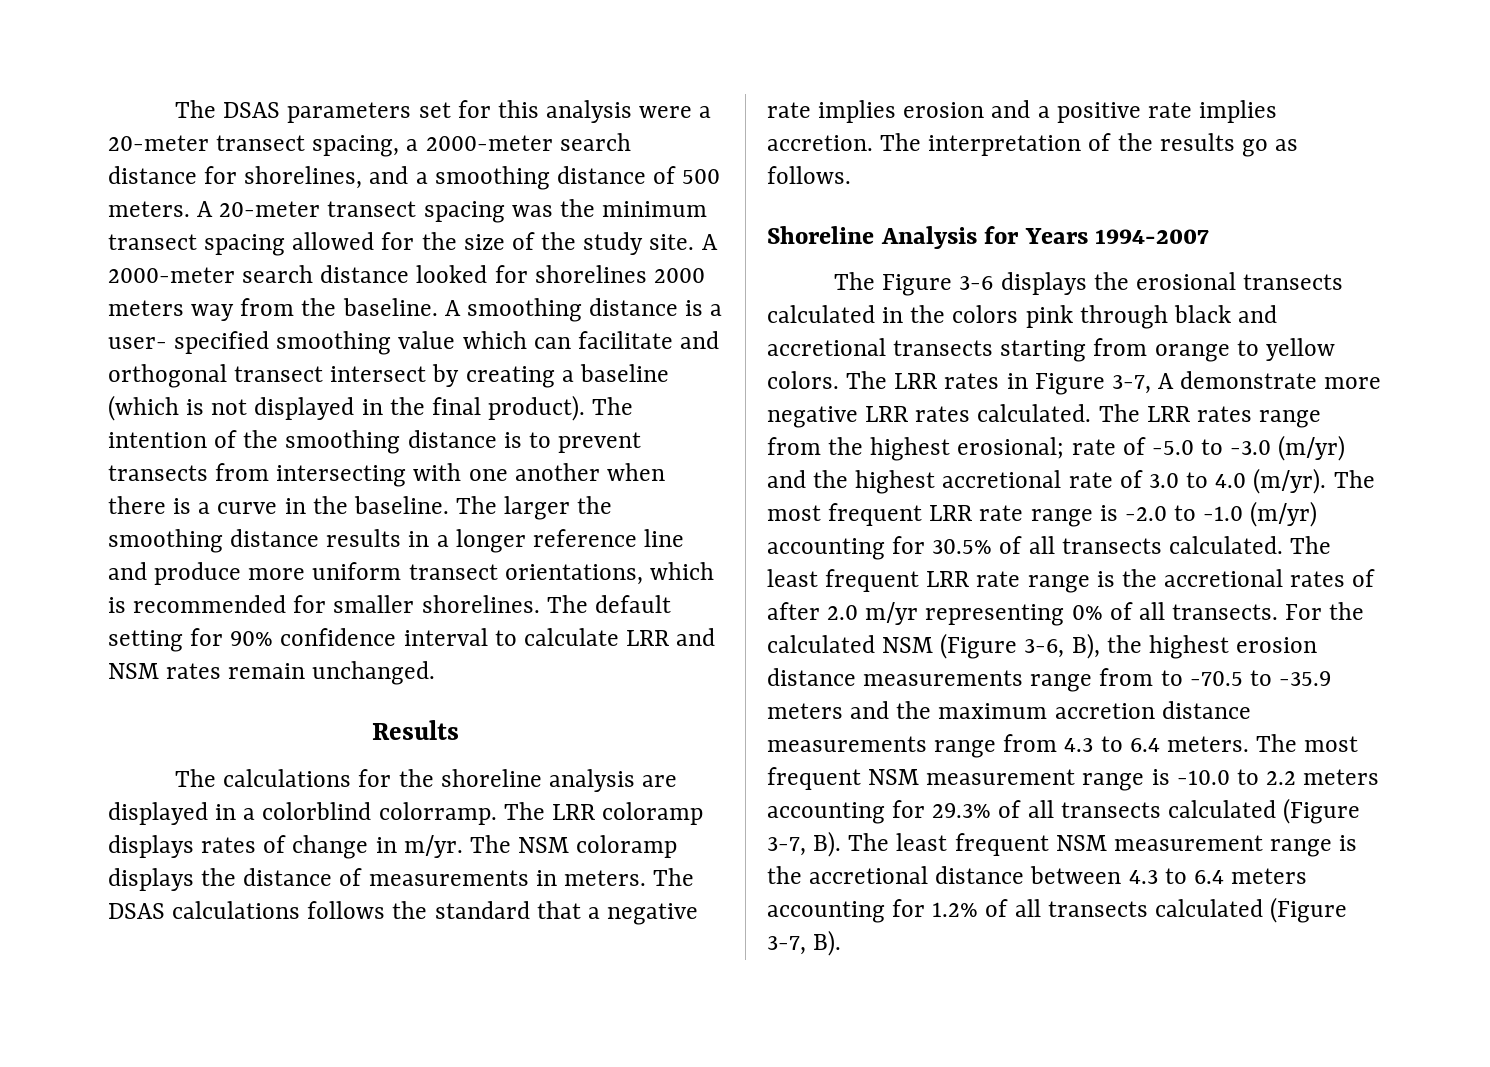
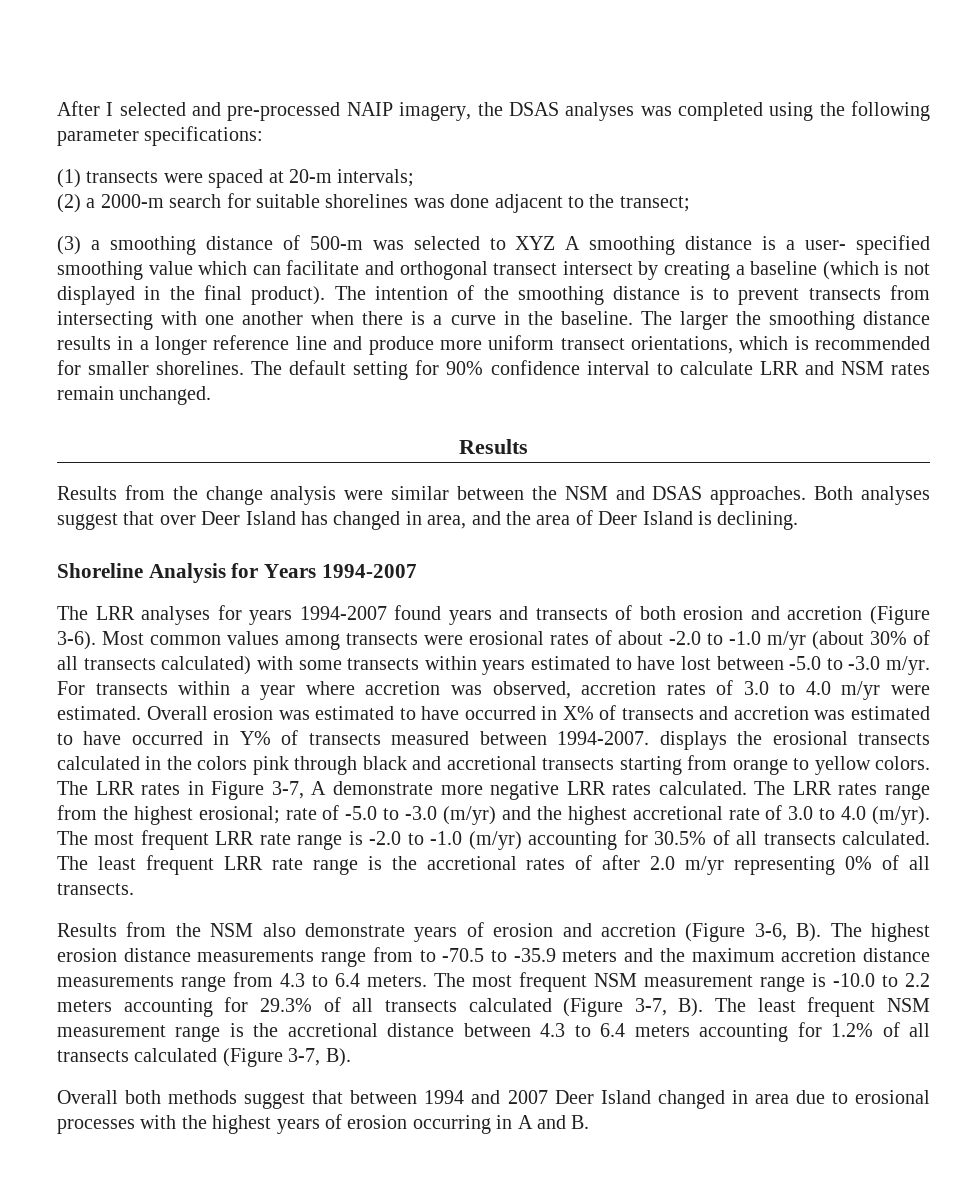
- The DSAS parameters set for this analysis were a 20-meter transect spacing, a 2000-meter search distance for shorelines, and a smoothing distance of 500 meters. A 20-meter transect spacing was the minimum transect spacing allowed for the size of the study site. A 2000-meter search distance looked for shorelines 2000 meters way from the baseline. A smoothing distance is a user- specified smoothing value which can facilitate and orthogonal transect intersect by creating a baseline (which is not displayed in the final product).
+ After I selected and pre-processed NAIP imagery, the DSAS analyses was completed using the following parameter specifications:
+ (1) transects were spaced at 20-m intervals;
+ (2) a 2000-m search for suitable shorelines was done adjacent to the transect;
+ (3) a smoothing distance of 500-m was selected to XYZ A smoothing distance is a user- specified smoothing value which can facilitate and orthogonal transect intersect by creating a baseline (which is not displayed in the final product).
- The calculations for the shoreline analysis are displayed in a colorblind colorramp. The LRR coloramp displays rates of change in m/yr. The NSM coloramp displays the distance of measurements in meters. The DSAS calculations follows the standard that a negative rate implies erosion and a positive rate implies accretion. The interpretation of the results go as follows.
+ Results from the change analysis were similar between the NSM and DSAS approaches. Both analyses suggest that over Deer Island has changed in area, and the area of Deer Island is declining.
- The Figure 3-6 displays the erosional transects calculated in the colors pink through black and accretional transects starting from orange to yellow colors.
+ The LRR analyses for years 1994-2007 found years and transects of both erosion and accretion (Figure 3-6). Most common values among transects were erosional rates of about -2.0 to -1.0 m/yr (about 30% of all transects calculated) with some transects within years estimated to have lost between -5.0 to -3.0 m/yr. For transects within a year where accretion was observed, accretion rates of 3.0 to 4.0 m/yr were estimated. Overall erosion was estimated to have occurred in X% of transects and accretion was estimated to have occurred in Y% of transects measured between 1994-2007. displays the erosional transects calculated in the colors pink through black and accretional transects starting from orange to yellow colors.
- The least frequent LRR rate range is the accretional rates of after 2.0 m/yr representing 0% of all transects. For the calculated NSM (Figure 3-6, B), the highest erosion distance measurements range from to -70.5 to -35.9 meters and the maximum accretion distance measurements range from 4.3 to 6.4 meters.
+ The least frequent LRR rate range is the accretional rates of after 2.0 m/yr representing 0% of all transects.
+ Results from the NSM also demonstrate years of erosion and accretion (Figure 3-6, B). The highest erosion distance measurements range from to -70.5 to -35.9 meters and the maximum accretion distance measurements range from 4.3 to 6.4 meters.
+ Overall both methods suggest that between 1994 and 2007 Deer Island changed in area due to erosional processes with the highest years of erosion occurring in A and B.

